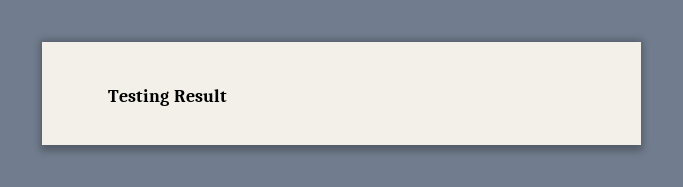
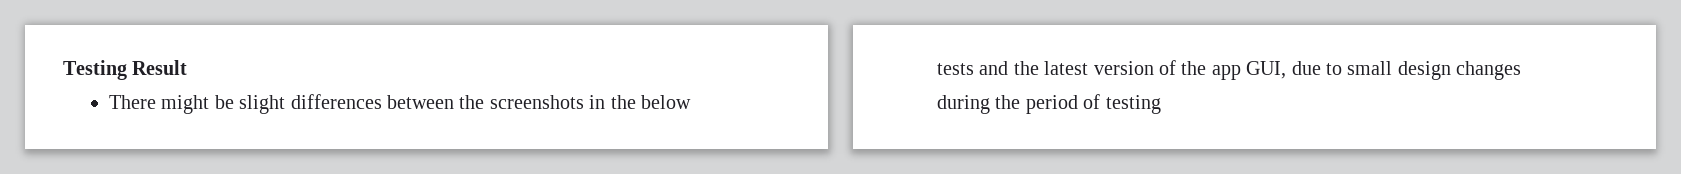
+ There might be slight differences between the screenshots in the below tests and the latest version of the app GUI, due to small design changes during the period of testing

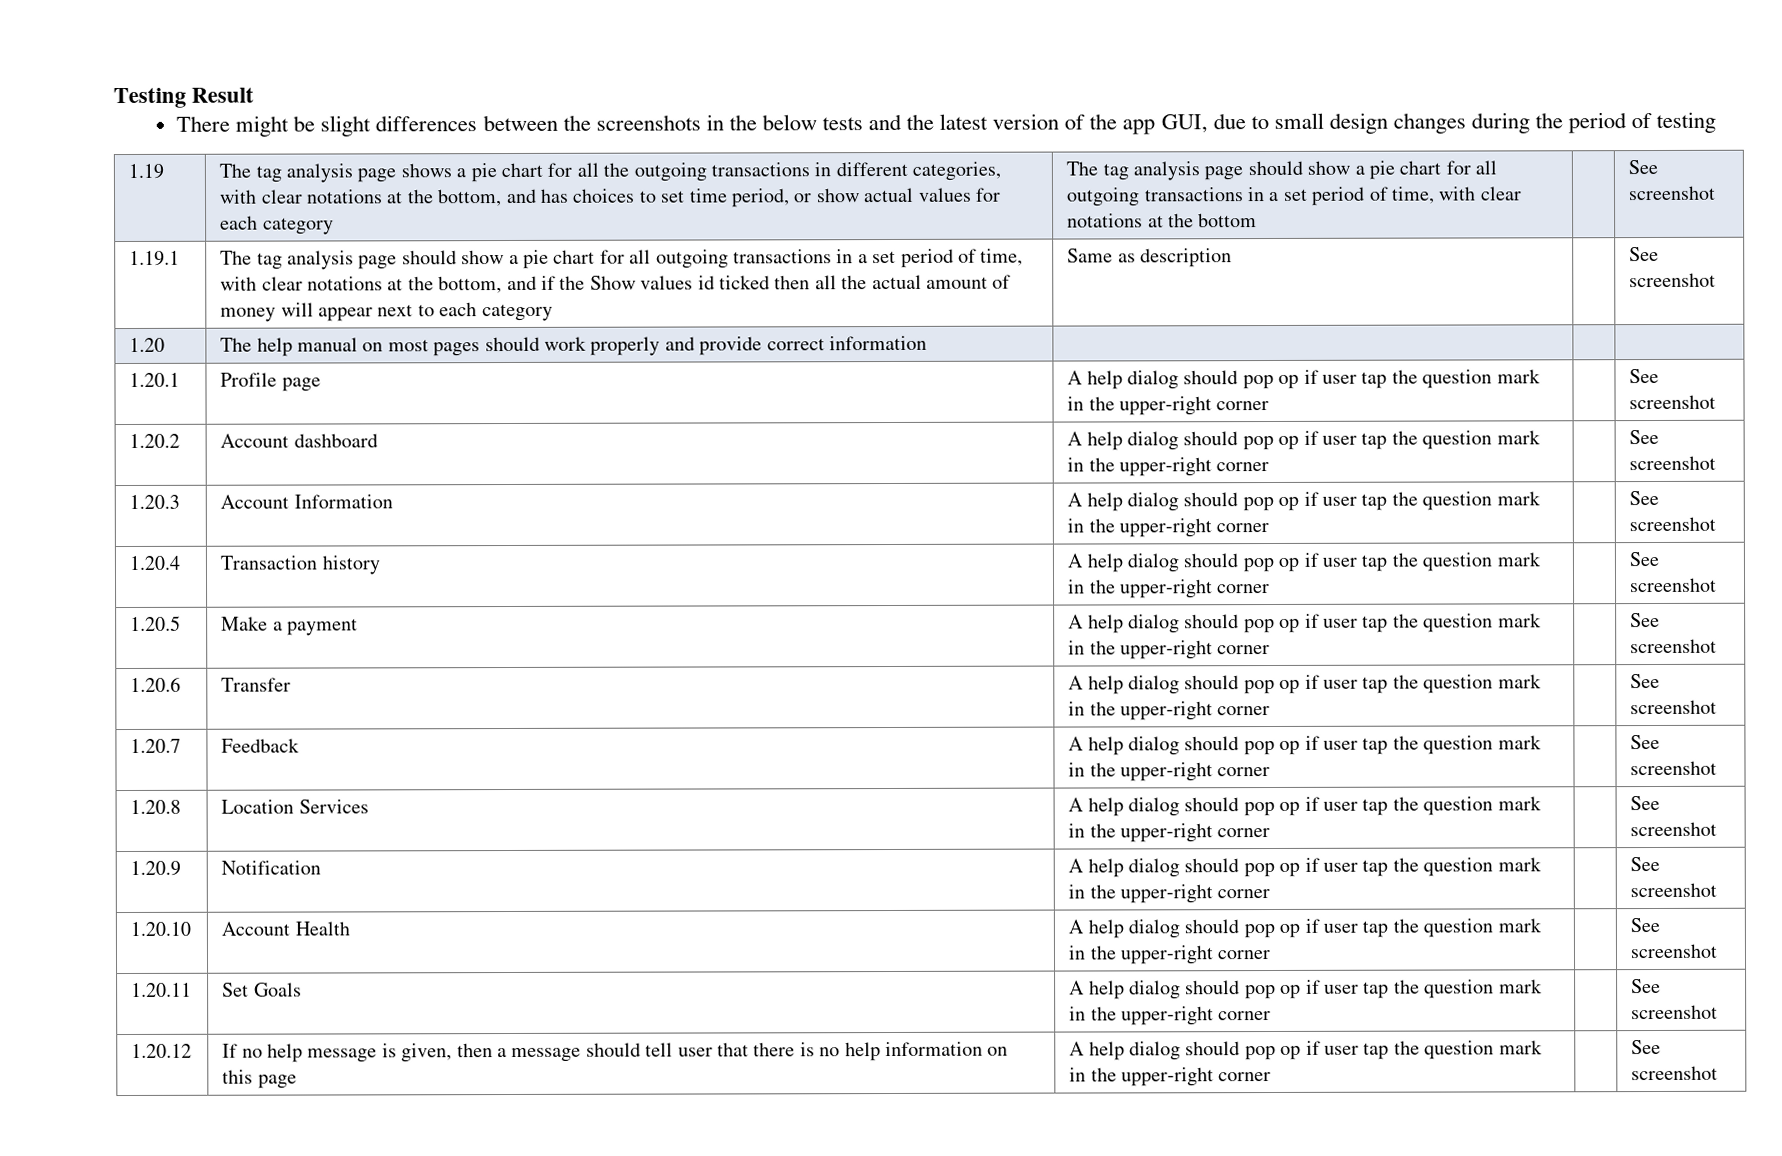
+ 1.19 | The tag analysis page shows a pie chart for all the outgoing transactions in different categories, with clear notations at the bottom, and has choices to set time period, or show actual values for each category | The tag analysis page should show a pie chart for all outgoing transactions in a set period of time, with clear notations at the bottom | | See screenshot
+ 1.19.1 | The tag analysis page should show a pie chart for all outgoing transactions in a set period of time, with clear notations at the bottom, and if the Show values id ticked then all the actual amount of money will appear next to each category | Same as description | | See screenshot
+ 1.20 | The help manual on most pages should work properly and provide correct information | | |
+ 1.20.1 | Profile page | A help dialog should pop op if user tap the question mark in the upper-right corner | | See screenshot
+ 1.20.2 | Account dashboard | A help dialog should pop op if user tap the question mark in the upper-right corner | | See screenshot
+ 1.20.3 | Account Information | A help dialog should pop op if user tap the question mark in the upper-right corner | | See screenshot
+ 1.20.4 | Transaction history | A help dialog should pop op if user tap the question mark in the upper-right corner | | See screenshot
+ 1.20.5 | Make a payment | A help dialog should pop op if user tap the question mark in the upper-right corner | | See screenshot
+ 1.20.6 | Transfer | A help dialog should pop op if user tap the question mark in the upper-right corner | | See screenshot
+ 1.20.7 | Feedback | A help dialog should pop op if user tap the question mark in the upper-right corner | | See screenshot
+ 1.20.8 | Location Services | A help dialog should pop op if user tap the question mark in the upper-right corner | | See screenshot
+ 1.20.9 | Notification | A help dialog should pop op if user tap the question mark in the upper-right corner | | See screenshot
+ 1.20.10 | Account Health | A help dialog should pop op if user tap the question mark in the upper-right corner | | See screenshot
+ 1.20.11 | Set Goals | A help dialog should pop op if user tap the question mark in the upper-right corner | | See screenshot
+ 1.20.12 | If no help message is given, then a message should tell user that there is no help information on this page | A help dialog should pop op if user tap the question mark in the upper-right corner | | See screenshot

